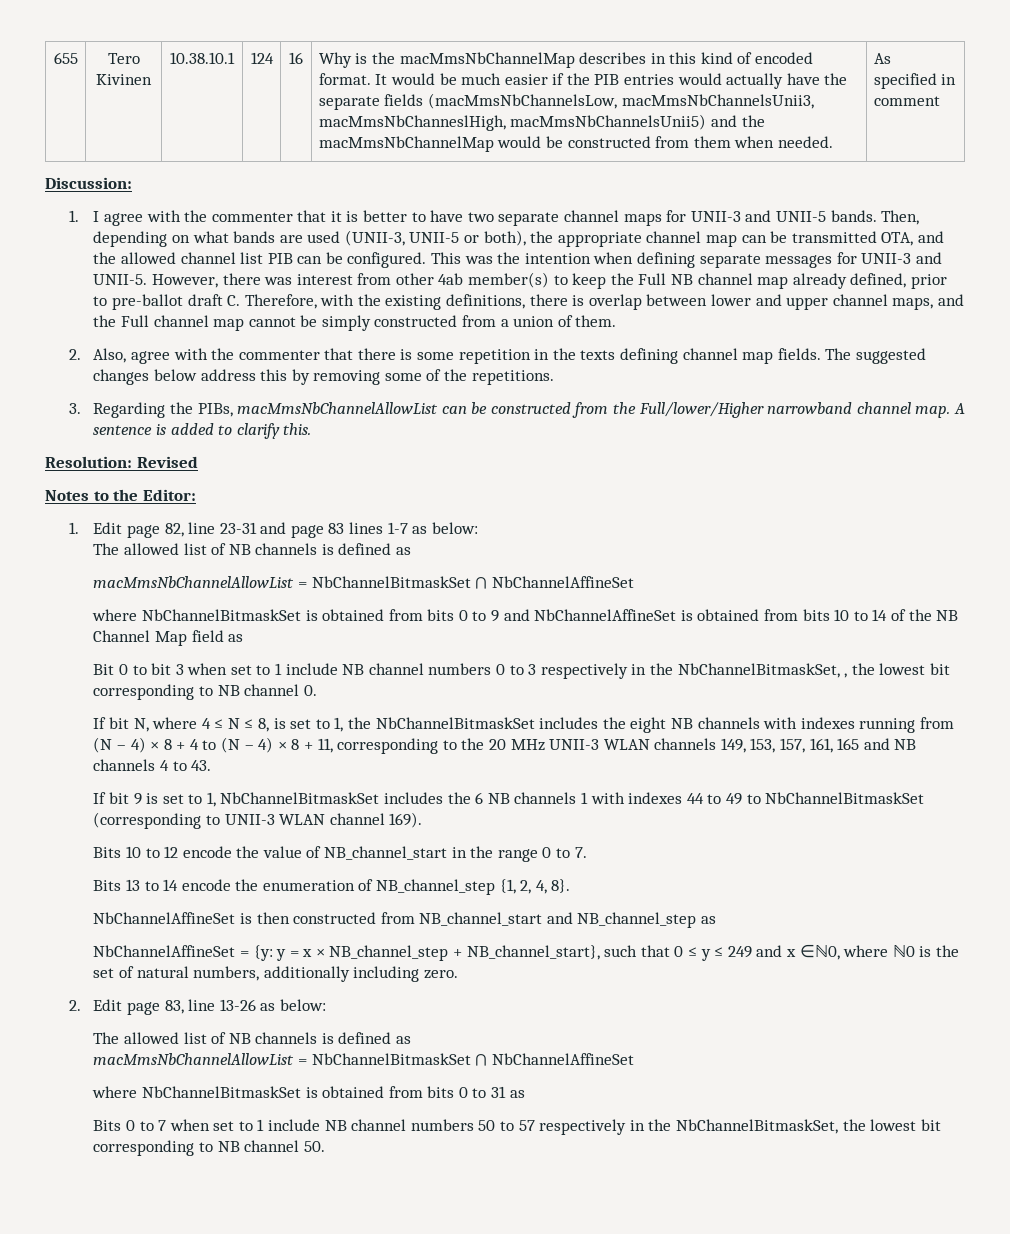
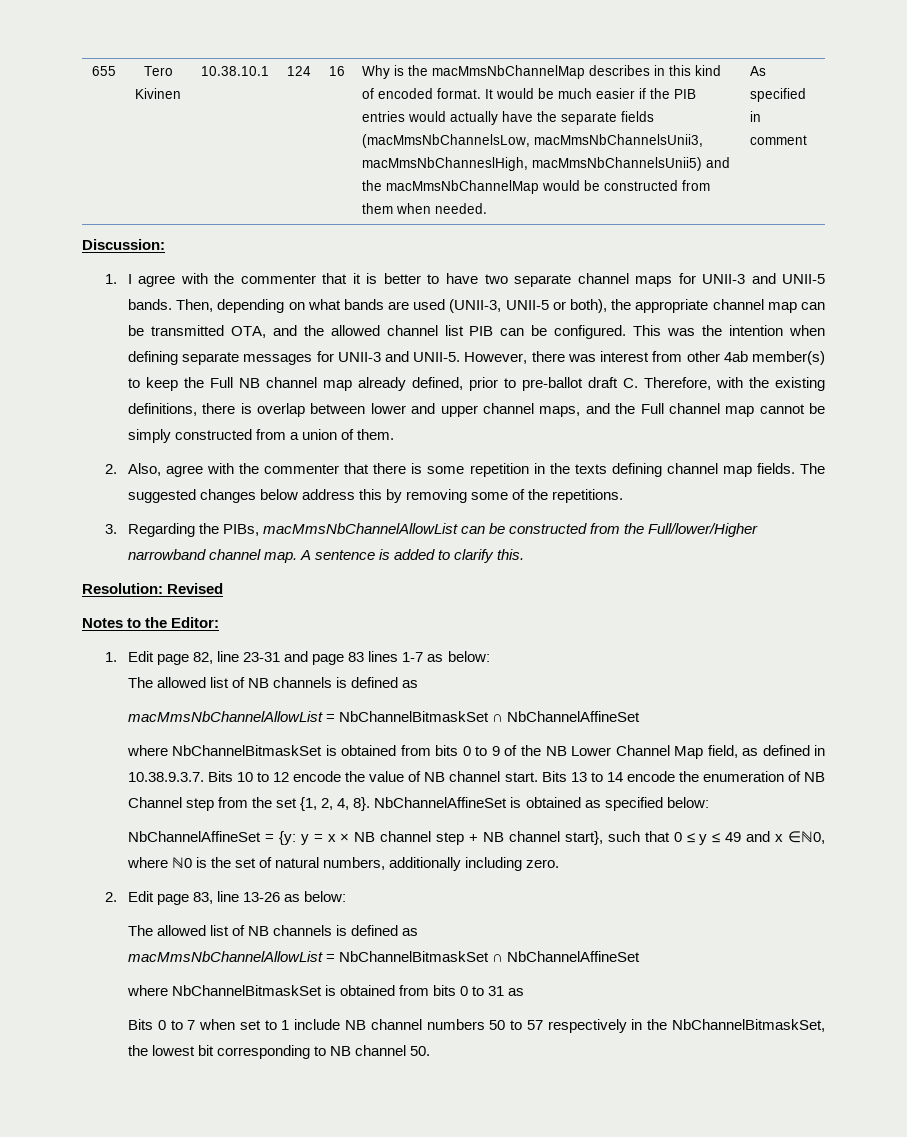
- where NbChannelBitmaskSet is obtained from bits 0 to 9 and NbChannelAffineSet is obtained from bits 10 to 14 of the NB Channel Map field as
- Bit 0 to bit 3 when set to 1 include NB channel numbers 0 to 3 respectively in the NbChannelBitmaskSet, , the lowest bit corresponding to NB channel 0.
- If bit N, where 4 ≤ N ≤ 8, is set to 1, the NbChannelBitmaskSet includes the eight NB channels with indexes running from (N – 4) × 8 + 4 to (N – 4) × 8 + 11, corresponding to the 20 MHz UNII-3 WLAN channels 149, 153, 157, 161, 165 and NB channels 4 to 43.
- If bit 9 is set to 1, NbChannelBitmaskSet includes the 6 NB channels 1 with indexes 44 to 49 to NbChannelBitmaskSet (corresponding to UNII-3 WLAN channel 169).
- Bits 10 to 12 encode the value of NB_channel_start in the range 0 to 7.
- Bits 13 to 14 encode the enumeration of NB_channel_step {1, 2, 4, 8}.
- NbChannelAffineSet is then constructed from NB_channel_start and NB_channel_step as
+ where NbChannelBitmaskSet is obtained from bits 0 to 9 of the NB Lower Channel Map field, as defined in 10.38.9.3.7. Bits 10 to 12 encode the value of NB channel start. Bits 13 to 14 encode the enumeration of NB Channel step from the set {1, 2, 4, 8}. NbChannelAffineSet is obtained as specified below:
- NbChannelAffineSet = {y: y = x × NB_channel_step + NB_channel_start}, such that 0 ≤ y ≤ 249 and x ∈ℕ0, where ℕ0 is the set of natural numbers, additionally including zero.
+ NbChannelAffineSet = {y: y = x × NB channel step + NB channel start}, such that 0 ≤ y ≤ 49 and x ∈ℕ0, where ℕ0 is the set of natural numbers, additionally including zero.

